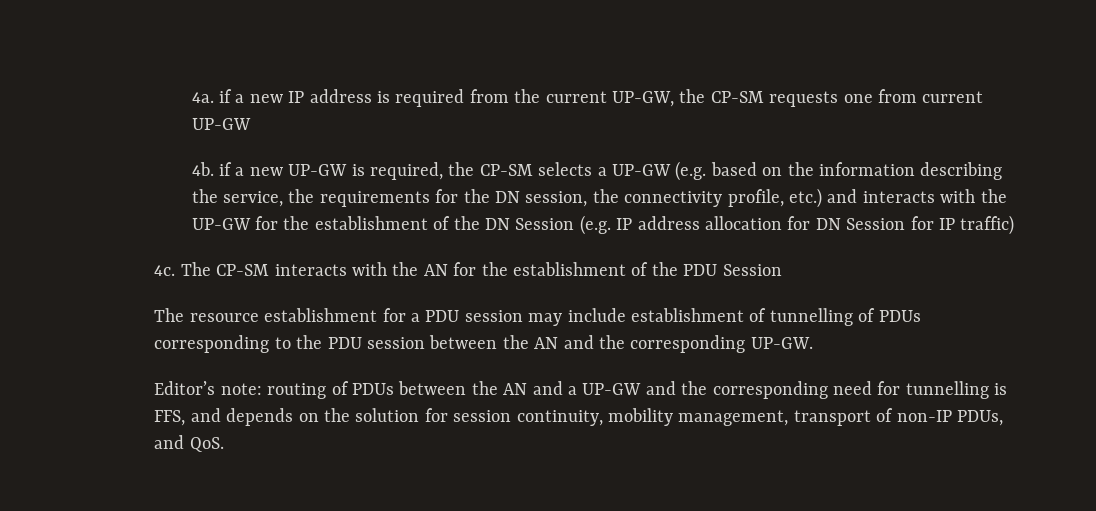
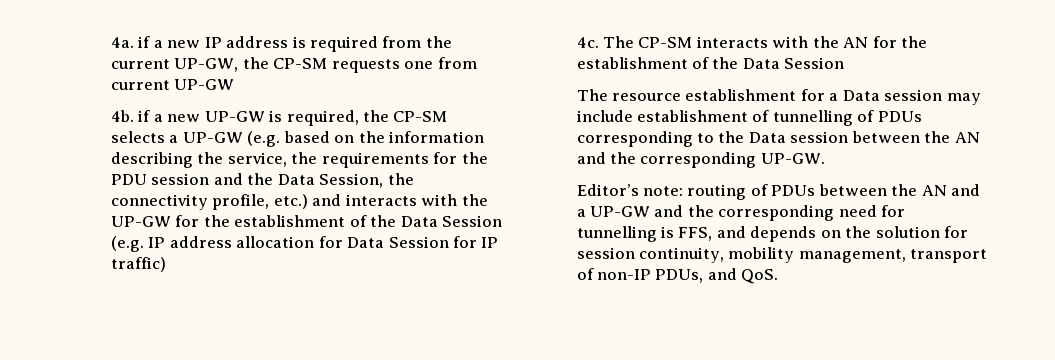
- 4b. if a new UP-GW is required, the CP-SM selects a UP-GW (e.g. based on the information describing the service, the requirements for the DN session, the connectivity profile, etc.) and interacts with the UP-GW for the establishment of the DN Session (e.g. IP address allocation for DN Session for IP traffic)
+ 4b. if a new UP-GW is required, the CP-SM selects a UP-GW (e.g. based on the information describing the service, the requirements for the PDU session and the Data Session, the connectivity profile, etc.) and interacts with the UP-GW for the establishment of the Data Session (e.g. IP address allocation for Data Session for IP traffic)
- The CP-SM interacts with the AN for the establishment of the PDU Session
+ The CP-SM interacts with the AN for the establishment of the Data Session
- The resource establishment for a PDU session may include establishment of tunnelling of PDUs corresponding to the PDU session between the AN and the corresponding UP-GW.
+ The resource establishment for a Data session may include establishment of tunnelling of PDUs corresponding to the Data session between the AN and the corresponding UP-GW.

